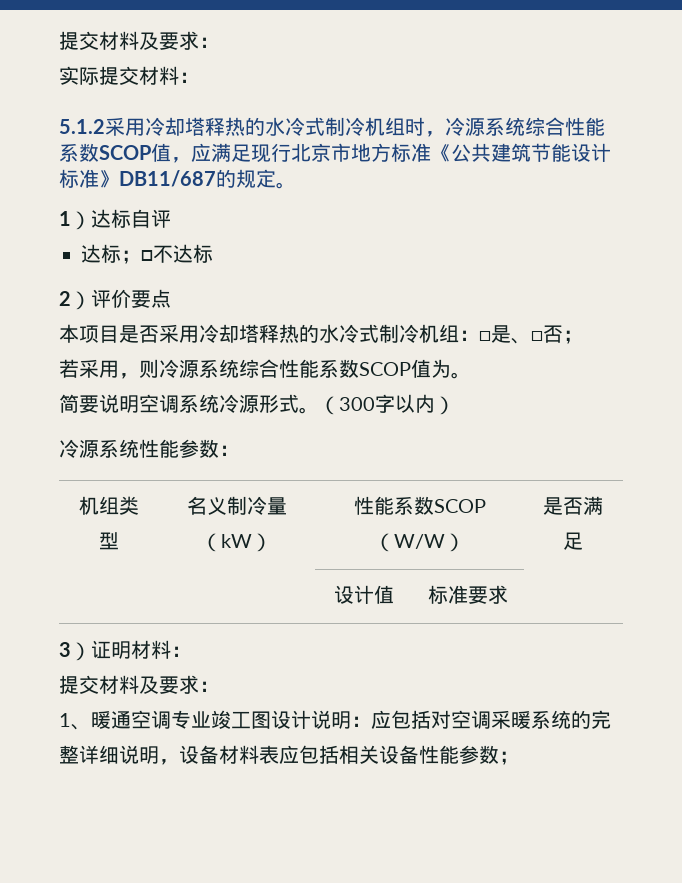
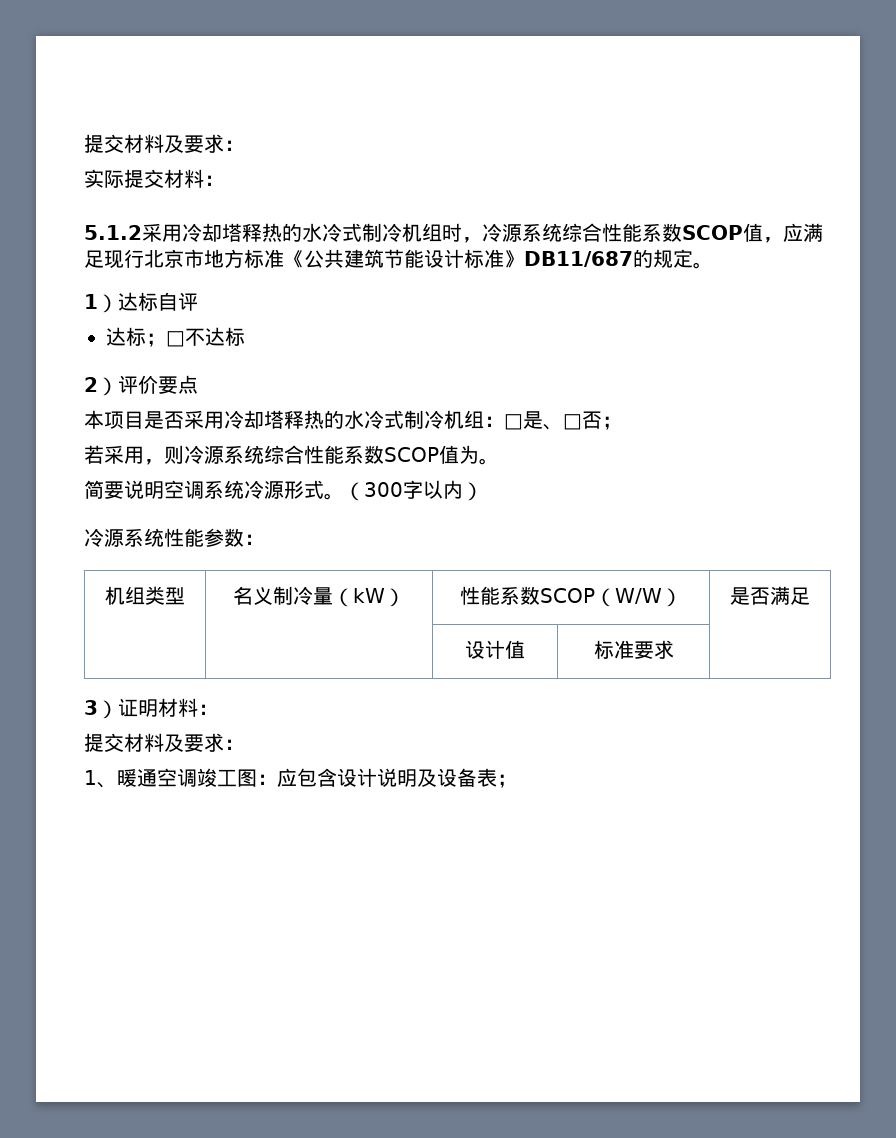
- 1、暖通空调专业竣工图设计说明：应包括对空调采暖系统的完整详细说明，设备材料表应包括相关设备性能参数；
+ 1、暖通空调竣工图：应包含设计说明及设备表；

